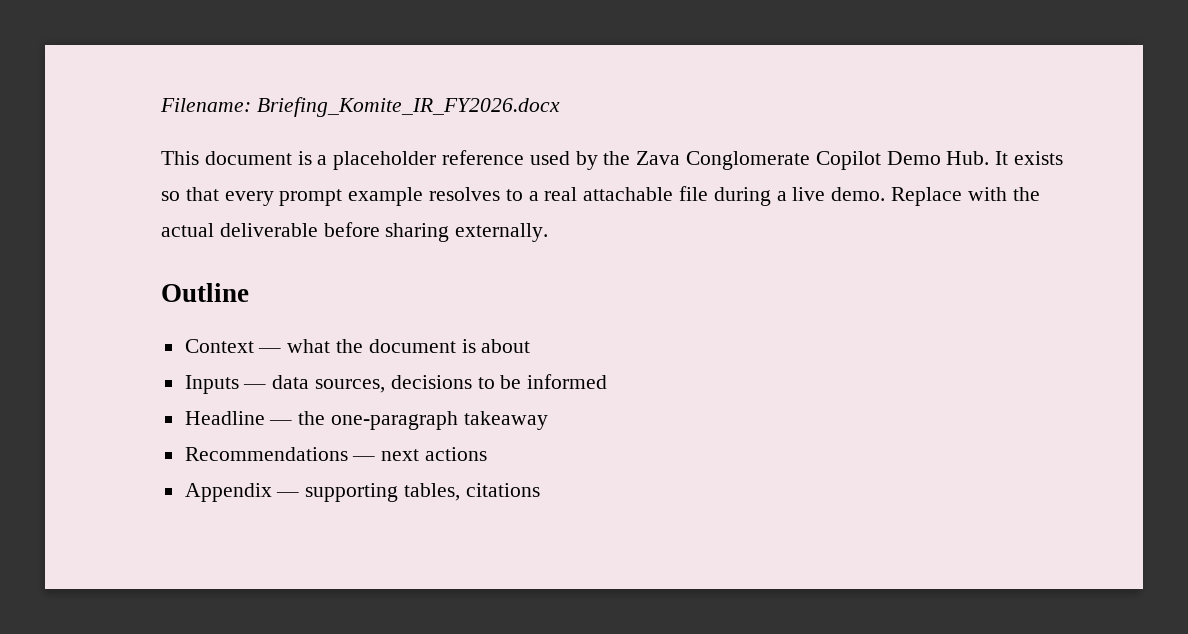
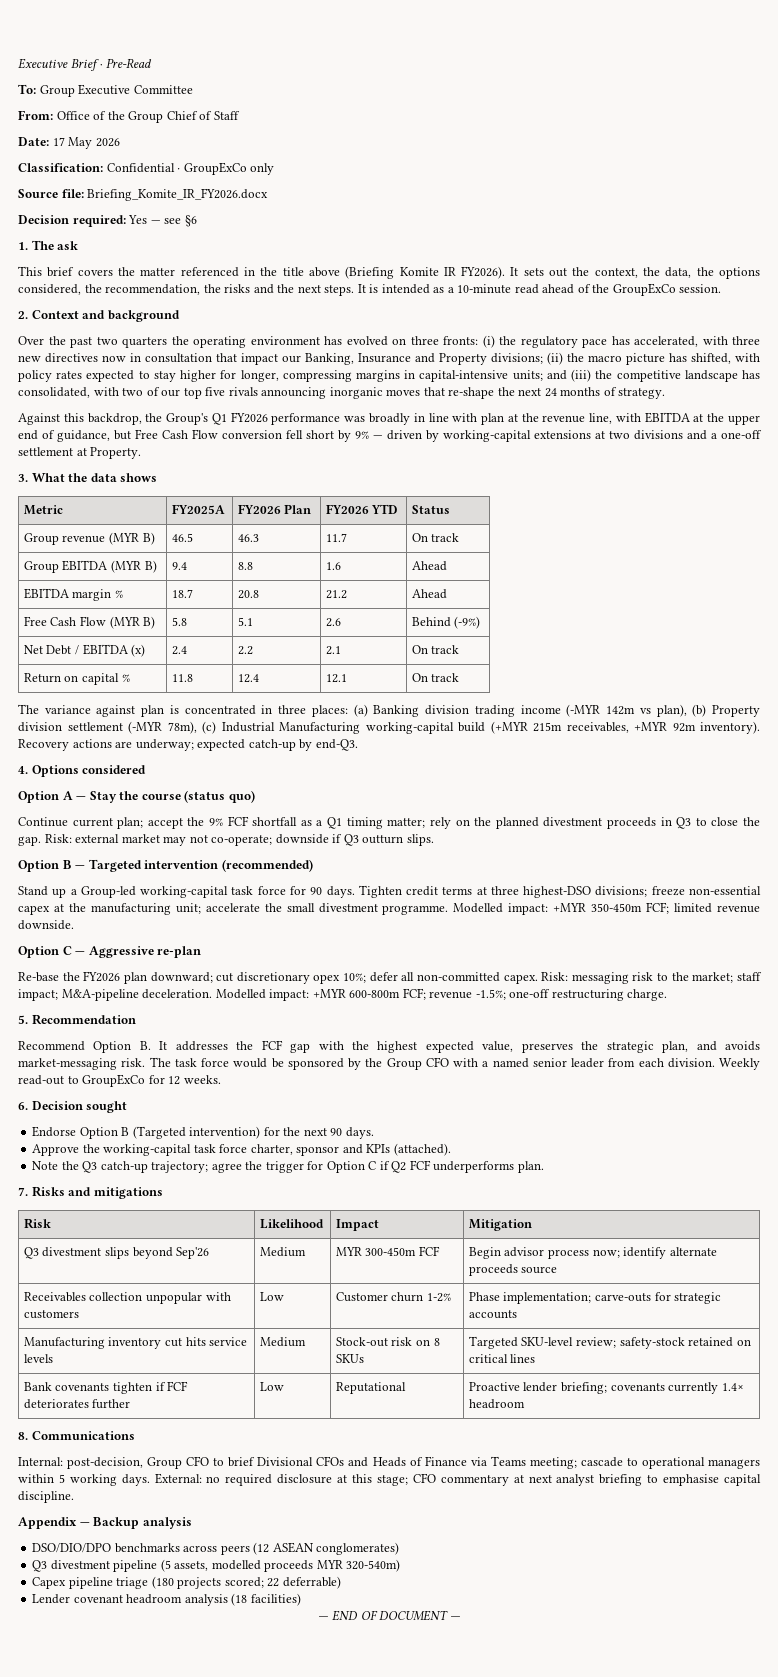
- Filename: Briefing_Komite_IR_FY2026.docx
- This document is a placeholder reference used by the Zava Conglomerate Copilot Demo Hub. It exists so that every prompt example resolves to a real attachable file during a live demo. Replace with the actual deliverable before sharing externally.
- Outline
- Context — what the document is about
- Inputs — data sources, decisions to be informed
- Headline — the one-paragraph takeaway
- Recommendations — next actions
- Appendix — supporting tables, citations
+ Executive Brief · Pre-Read
+ To: Group Executive Committee
+ From: Office of the Group Chief of Staff
+ Date: 17 May 2026
+ Classification: Confidential · GroupExCo only
+ Source file: Briefing_Komite_IR_FY2026.docx
+ Decision required: Yes — see §6
+ 1. The ask
+ This brief covers the matter referenced in the title above (Briefing Komite IR FY2026). It sets out the context, the data, the options considered, the recommendation, the risks and the next steps. It is intended as a 10-minute read ahead of the GroupExCo session.
+ 2. Context and background
+ Over the past two quarters the operating environment has evolved on three fronts: (i) the regulatory pace has accelerated, with three new directives now in consultation that impact our Banking, Insurance and Property divisions; (ii) the macro picture has shifted, with policy rates expected to stay higher for longer, compressing margins in capital-intensive units; and (iii) the competitive landscape has consolidated, with two of our top five rivals announcing inorganic moves that re-shape the next 24 months of strategy.
+ Against this backdrop, the Group's Q1 FY2026 performance was broadly in line with plan at the revenue line, with EBITDA at the upper end of guidance, but Free Cash Flow conversion fell short by 9% — driven by working-capital extensions at two divisions and a one-off settlement at Property.
+ 3. What the data shows
+ Metric | FY2025A | FY2026 Plan | FY2026 YTD | Status
+ Group revenue (MYR B) | 46.5 | 46.3 | 11.7 | On track
+ Group EBITDA (MYR B) | 9.4 | 8.8 | 1.6 | Ahead
+ EBITDA margin % | 18.7 | 20.8 | 21.2 | Ahead
+ Free Cash Flow (MYR B) | 5.8 | 5.1 | 2.6 | Behind (-9%)
+ Net Debt / EBITDA (x) | 2.4 | 2.2 | 2.1 | On track
+ Return on capital % | 11.8 | 12.4 | 12.1 | On track
+ The variance against plan is concentrated in three places: (a) Banking division trading income (-MYR 142m vs plan), (b) Property division settlement (-MYR 78m), (c) Industrial Manufacturing working-capital build (+MYR 215m receivables, +MYR 92m inventory). Recovery actions are underway; expected catch-up by end-Q3.
+ 4. Options considered
+ Option A — Stay the course (status quo)
+ Continue current plan; accept the 9% FCF shortfall as a Q1 timing matter; rely on the planned divestment proceeds in Q3 to close the gap. Risk: external market may not co-operate; downside if Q3 outturn slips.
+ Option B — Targeted intervention (recommended)
+ Stand up a Group-led working-capital task force for 90 days. Tighten credit terms at three highest-DSO divisions; freeze non-essential capex at the manufacturing unit; accelerate the small divestment programme. Modelled impact: +MYR 350-450m FCF; limited revenue downside.
+ Option C — Aggressive re-plan
+ Re-base the FY2026 plan downward; cut discretionary opex 10%; defer all non-committed capex. Risk: messaging risk to the market; staff impact; M&A-pipeline deceleration. Modelled impact: +MYR 600-800m FCF; revenue -1.5%; one-off restructuring charge.
+ 5. Recommendation
+ Recommend Option B. It addresses the FCF gap with the highest expected value, preserves the strategic plan, and avoids market-messaging risk. The task force would be sponsored by the Group CFO with a named senior leader from each division. Weekly read-out to GroupExCo for 12 weeks.
+ 6. Decision sought
+ Endorse Option B (Targeted intervention) for the next 90 days.
+ Approve the working-capital task force charter, sponsor and KPIs (attached).
+ Note the Q3 catch-up trajectory; agree the trigger for Option C if Q2 FCF underperforms plan.
+ 7. Risks and mitigations
+ Risk | Likelihood | Impact | Mitigation
+ Q3 divestment slips beyond Sep'26 | Medium | MYR 300-450m FCF | Begin advisor process now; identify alternate proceeds source
+ Receivables collection unpopular with customers | Low | Customer churn 1-2% | Phase implementation; carve-outs for strategic accounts
+ Manufacturing inventory cut hits service levels | Medium | Stock-out risk on 8 SKUs | Targeted SKU-level review; safety-stock retained on critical lines
+ Bank covenants tighten if FCF deteriorates further | Low | Reputational | Proactive lender briefing; covenants currently 1.4× headroom
+ 8. Communications
+ Internal: post-decision, Group CFO to brief Divisional CFOs and Heads of Finance via Teams meeting; cascade to operational managers within 5 working days. External: no required disclosure at this stage; CFO commentary at next analyst briefing to emphasise capital discipline.
+ Appendix — Backup analysis
+ DSO/DIO/DPO benchmarks across peers (12 ASEAN conglomerates)
+ Q3 divestment pipeline (5 assets, modelled proceeds MYR 320-540m)
+ Capex pipeline triage (180 projects scored; 22 deferrable)
+ Lender covenant headroom analysis (18 facilities)
+ — END OF DOCUMENT —

